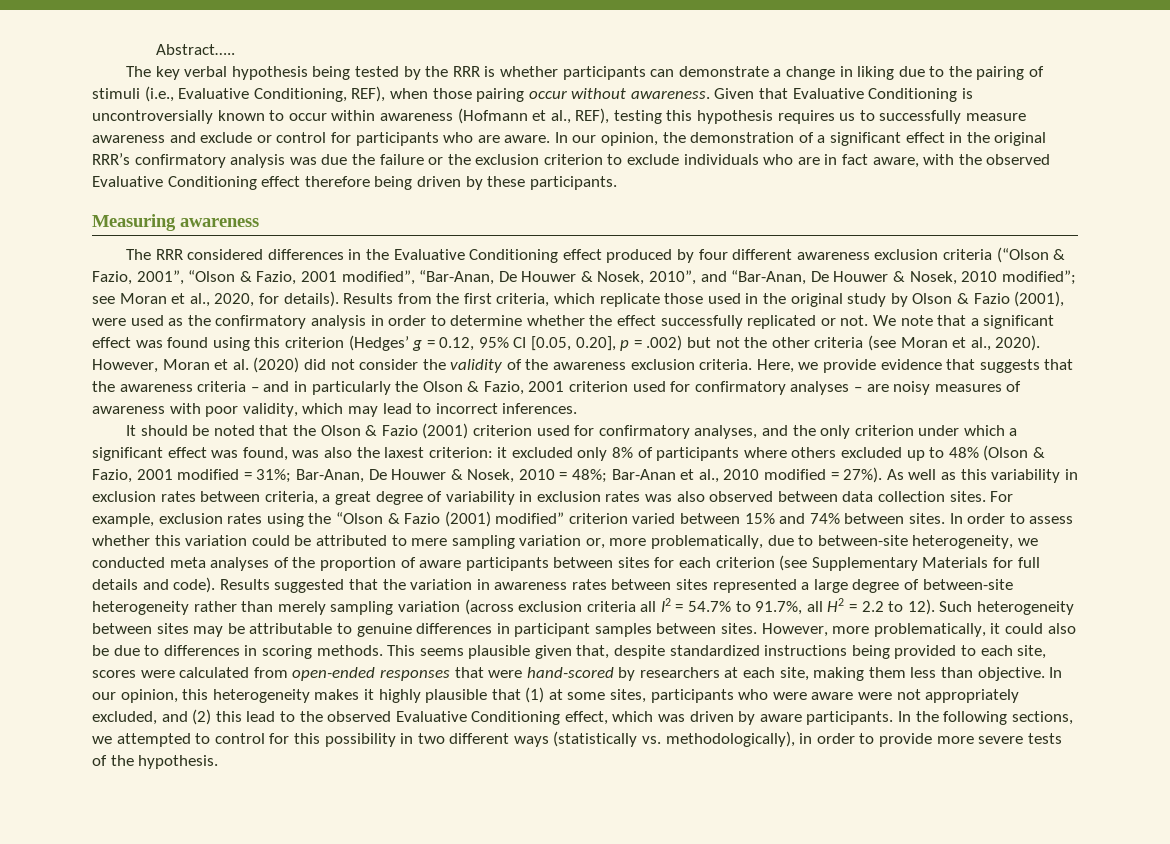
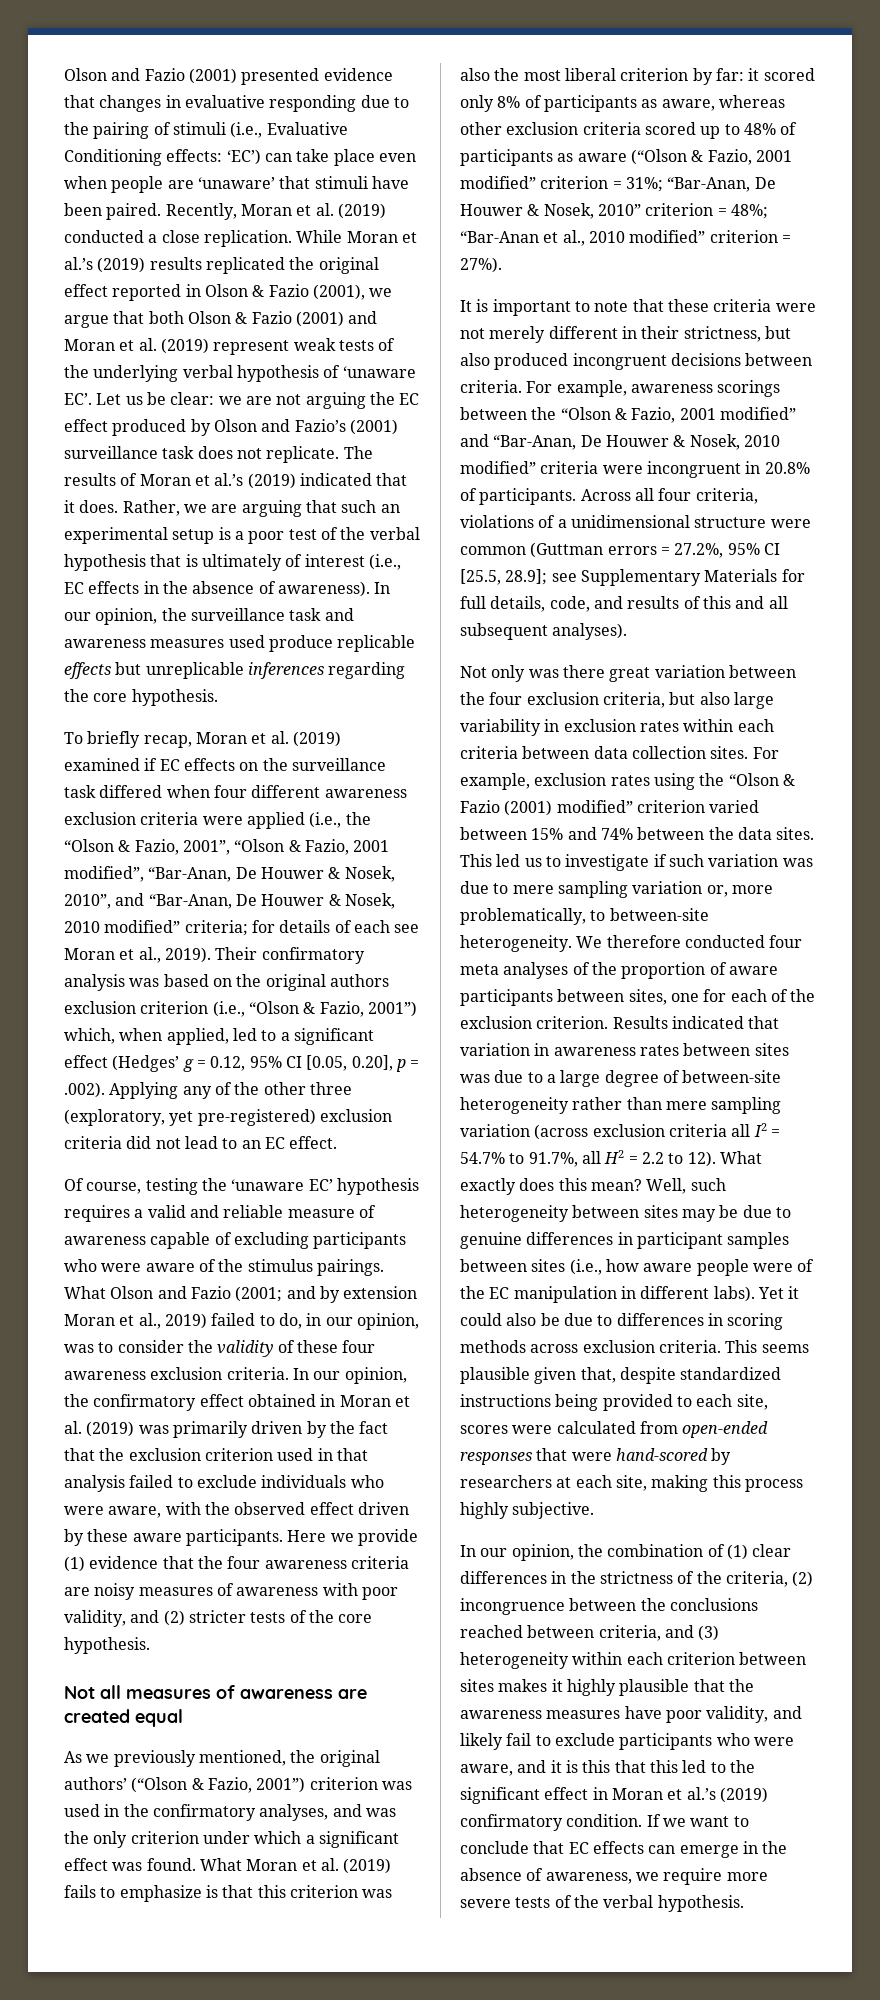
- Abstract…..
- The key verbal hypothesis being tested by the RRR is whether participants can demonstrate a change in liking due to the pairing of stimuli (i.e., Evaluative Conditioning, REF), when those pairing occur without awareness. Given that Evaluative Conditioning is uncontroversially known to occur within awareness (Hofmann et al., REF), testing this hypothesis requires us to successfully measure awareness and exclude or control for participants who are aware. In our opinion, the demonstration of a significant effect in the original RRR’s confirmatory analysis was due the failure or the exclusion criterion to exclude individuals who are in fact aware, with the observed Evaluative Conditioning effect therefore being driven by these participants.
- Measuring awareness
- The RRR considered differences in the Evaluative Conditioning effect produced by four different awareness exclusion criteria (“Olson & Fazio, 2001”, “Olson & Fazio, 2001 modified”, “Bar-Anan, De Houwer & Nosek, 2010”, and “Bar-Anan, De Houwer & Nosek, 2010 modified”; see Moran et al., 2020, for details). Results from the first criteria, which replicate those used in the original study by Olson & Fazio (2001), were used as the confirmatory analysis in order to determine whether the effect successfully replicated or not. We note that a significant effect was found using this criterion (Hedges’ g = 0.12, 95% CI [0.05, 0.20], p = .002) but not the other criteria (see Moran et al., 2020). However, Moran et al. (2020) did not consider the validity of the awareness exclusion criteria.
+ Olson and Fazio (2001) presented evidence that changes in evaluative responding due to the pairing of stimuli (i.e., Evaluative Conditioning effects: ‘EC’) can take place even when people are ‘unaware’ that stimuli have been paired. Recently, Moran et al. (2019) conducted a close replication. While Moran et al.’s (2019) results replicated the original effect reported in Olson & Fazio (2001), we argue that both Olson & Fazio (2001) and Moran et al. (2019) represent weak tests of the underlying verbal hypothesis of ‘unaware EC’. Let us be clear: we are not arguing the EC effect produced by Olson and Fazio’s (2001) surveillance task does not replicate. The results of Moran et al.’s (2019) indicated that it does. Rather, we are arguing that such an experimental setup is a poor test of the verbal hypothesis that is ultimately of interest (i.e., EC effects in the absence of awareness). In our opinion, the surveillance task and awareness measures used produce replicable effects but unreplicable inferences regarding the core hypothesis.
+ To briefly recap, Moran et al. (2019) examined if EC effects on the surveillance task differed when four different awareness exclusion criteria were applied (i.e., the “Olson & Fazio, 2001”, “Olson & Fazio, 2001 modified”, “Bar-Anan, De Houwer & Nosek, 2010”, and “Bar-Anan, De Houwer & Nosek, 2010 modified” criteria; for details of each see Moran et al., 2019). Their confirmatory analysis was based on the original authors exclusion criterion (i.e., “Olson & Fazio, 2001”) which, when applied, led to a significant effect (Hedges’ g = 0.12, 95% CI [0.05, 0.20], p = .002). Applying any of the other three (exploratory, yet pre-registered) exclusion criteria did not lead to an EC effect.
+ Of course, testing the ‘unaware EC’ hypothesis requires a valid and reliable measure of awareness capable of excluding participants who were aware of the stimulus pairings. What Olson and Fazio (2001; and by extension Moran et al., 2019) failed to do, in our opinion, was to consider the validity of these four awareness exclusion criteria.
- Here, we provide evidence that suggests that the awareness criteria – and in particularly the Olson & Fazio, 2001 criterion used for confirmatory analyses – are noisy measures of awareness with poor validity, which may lead to incorrect inferences.
- It should be noted that the Olson & Fazio (2001) criterion used for confirmatory analyses, and the only criterion under which a significant effect was found, was also the laxest criterion: it excluded only 8% of participants where others excluded up to 48% (Olson & Fazio, 2001 modified = 31%; Bar-Anan, De Houwer & Nosek, 2010 = 48%; Bar-Anan et al., 2010 modified = 27%). As well as this variability in exclusion rates between criteria, a great degree of variability in exclusion rates was also observed between data collection sites.
+ In our opinion, the confirmatory effect obtained in Moran et al. (2019) was primarily driven by the fact that the exclusion criterion used in that analysis failed to exclude individuals who were aware, with the observed effect driven by these aware participants. Here we provide (1) evidence that the four awareness criteria are noisy measures of awareness with poor validity, and (2) stricter tests of the core hypothesis.
+ Not all measures of awareness are created equal
+ As we previously mentioned, the original authors’ (“Olson & Fazio, 2001”) criterion was used in the confirmatory analyses, and was the only criterion under which a significant effect was found. What Moran et al. (2019) fails to emphasize is that this criterion was also the most liberal criterion by far: it scored only 8% of participants as aware, whereas other exclusion criteria scored up to 48% of participants as aware (“Olson & Fazio, 2001 modified” criterion = 31%; “Bar-Anan, De Houwer & Nosek, 2010” criterion = 48%; “Bar-Anan et al., 2010 modified” criterion = 27%).
+ It is important to note that these criteria were not merely different in their strictness, but also produced incongruent decisions between criteria. For example, awareness scorings between the “Olson & Fazio, 2001 modified” and “Bar-Anan, De Houwer & Nosek, 2010 modified” criteria were incongruent in 20.8% of participants. Across all four criteria, violations of a unidimensional structure were common (Guttman errors = 27.2%, 95% CI [25.5, 28.9]; see Supplementary Materials for full details, code, and results of this and all subsequent analyses).
+ Not only was there great variation between the four exclusion criteria, but also large variability in exclusion rates within each criteria between data collection sites.
- For example, exclusion rates using the “Olson & Fazio (2001) modified” criterion varied between 15% and 74% between sites. In order to assess whether this variation could be attributed to mere sampling variation or, more problematically, due to between-site heterogeneity, we conducted meta analyses of the proportion of aware participants between sites for each criterion (see Supplementary Materials for full details and code). Results suggested that the variation in awareness rates between sites represented a large degree of between-site heterogeneity rather than merely sampling variation (across exclusion criteria all I2 = 54.7% to 91.7%, all H2 = 2.2 to 12).
+ For example, exclusion rates using the “Olson & Fazio (2001) modified” criterion varied between 15% and 74% between the data sites. This led us to investigate if such variation was due to mere sampling variation or, more problematically, to between-site heterogeneity. We therefore conducted four meta analyses of the proportion of aware participants between sites, one for each of the exclusion criterion. Results indicated that variation in awareness rates between sites was due to a large degree of between-site heterogeneity rather than mere sampling variation (across exclusion criteria all I2 = 54.7% to 91.7%, all H2 = 2.2 to 12).
- Such heterogeneity between sites may be attributable to genuine differences in participant samples between sites. However, more problematically, it could also be due to differences in scoring methods.
+ What exactly does this mean? Well, such heterogeneity between sites may be due to genuine differences in participant samples between sites (i.e., how aware people were of the EC manipulation in different labs). Yet it could also be due to differences in scoring methods across exclusion criteria.
- This seems plausible given that, despite standardized instructions being provided to each site, scores were calculated from open-ended responses that were hand-scored by researchers at each site, making them less than objective. In our opinion, this heterogeneity makes it highly plausible that (1) at some sites, participants who were aware were not appropriately excluded, and (2) this lead to the observed Evaluative Conditioning effect, which was driven by aware participants. In the following sections, we attempted to control for this possibility in two different ways (statistically vs. methodologically), in order to provide more severe tests of the hypothesis.
+ This seems plausible given that, despite standardized instructions being provided to each site, scores were calculated from open-ended responses that were hand-scored by researchers at each site, making this process highly subjective.
+ In our opinion, the combination of (1) clear differences in the strictness of the criteria, (2) incongruence between the conclusions reached between criteria, and (3) heterogeneity within each criterion between sites makes it highly plausible that the awareness measures have poor validity, and likely fail to exclude participants who were aware, and it is this that this led to the significant effect in Moran et al.’s (2019) confirmatory condition. If we want to conclude that EC effects can emerge in the absence of awareness, we require more severe tests of the verbal hypothesis.

